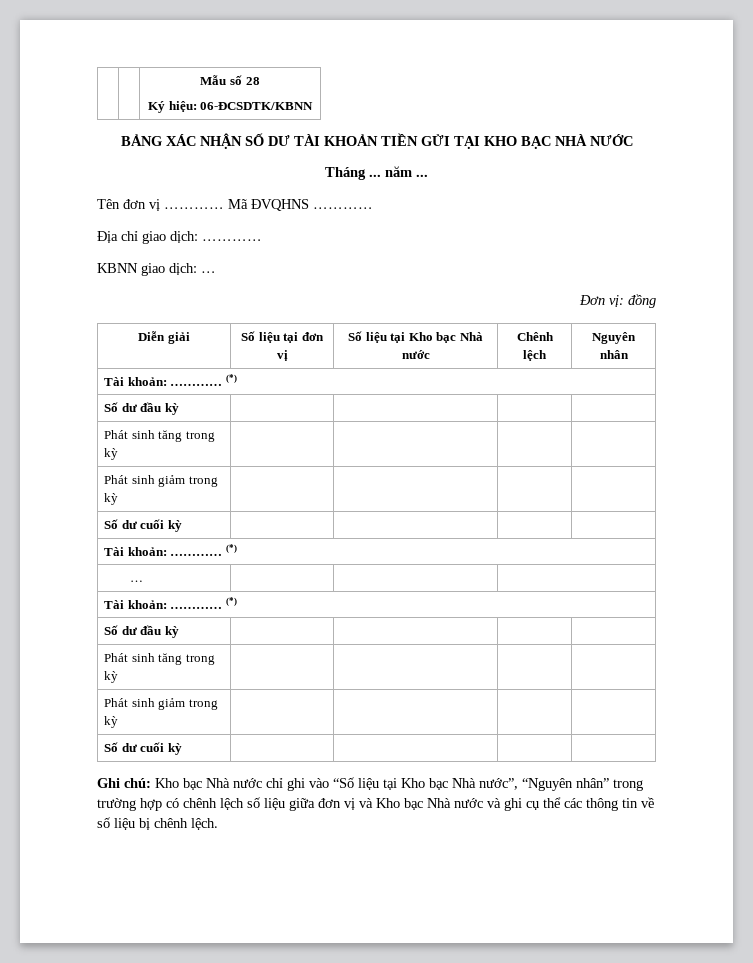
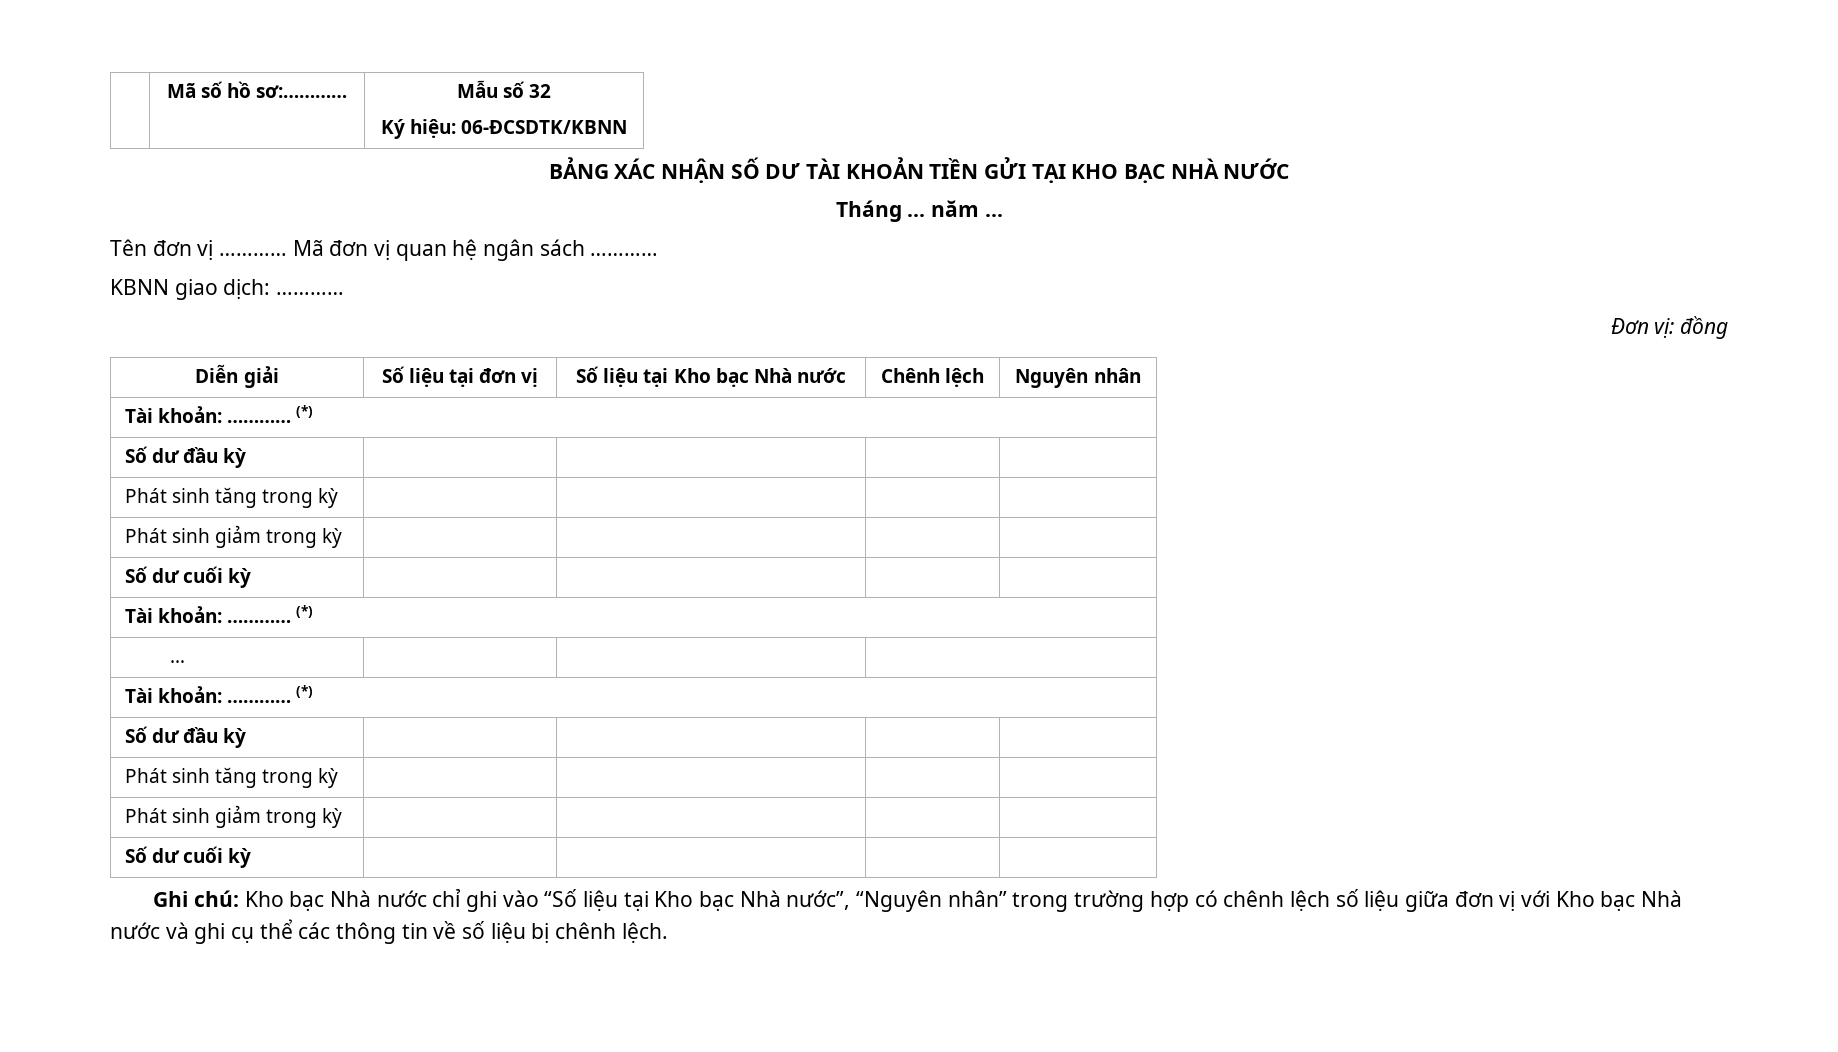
- | | Mẫu số 28
+ | Mã số hồ sơ:………… | Mẫu số 32
- Mã ĐVQHNS …………
- Địa chỉ giao dịch: …………
+ Mã đơn vị quan hệ ngân sách …………
- KBNN giao dịch: …
+ KBNN giao dịch: …………
- Ghi chú: Kho bạc Nhà nước chỉ ghi vào “Số liệu tại Kho bạc Nhà nước”, “Nguyên nhân” trong trường hợp có chênh lệch số liệu giữa đơn vị và Kho bạc Nhà nước và ghi cụ thể các thông tin về số liệu bị chênh lệch.
+ Ghi chú: Kho bạc Nhà nước chỉ ghi vào “Số liệu tại Kho bạc Nhà nước”, “Nguyên nhân” trong trường hợp có chênh lệch số liệu giữa đơn vị với Kho bạc Nhà nước và ghi cụ thể các thông tin về số liệu bị chênh lệch.

